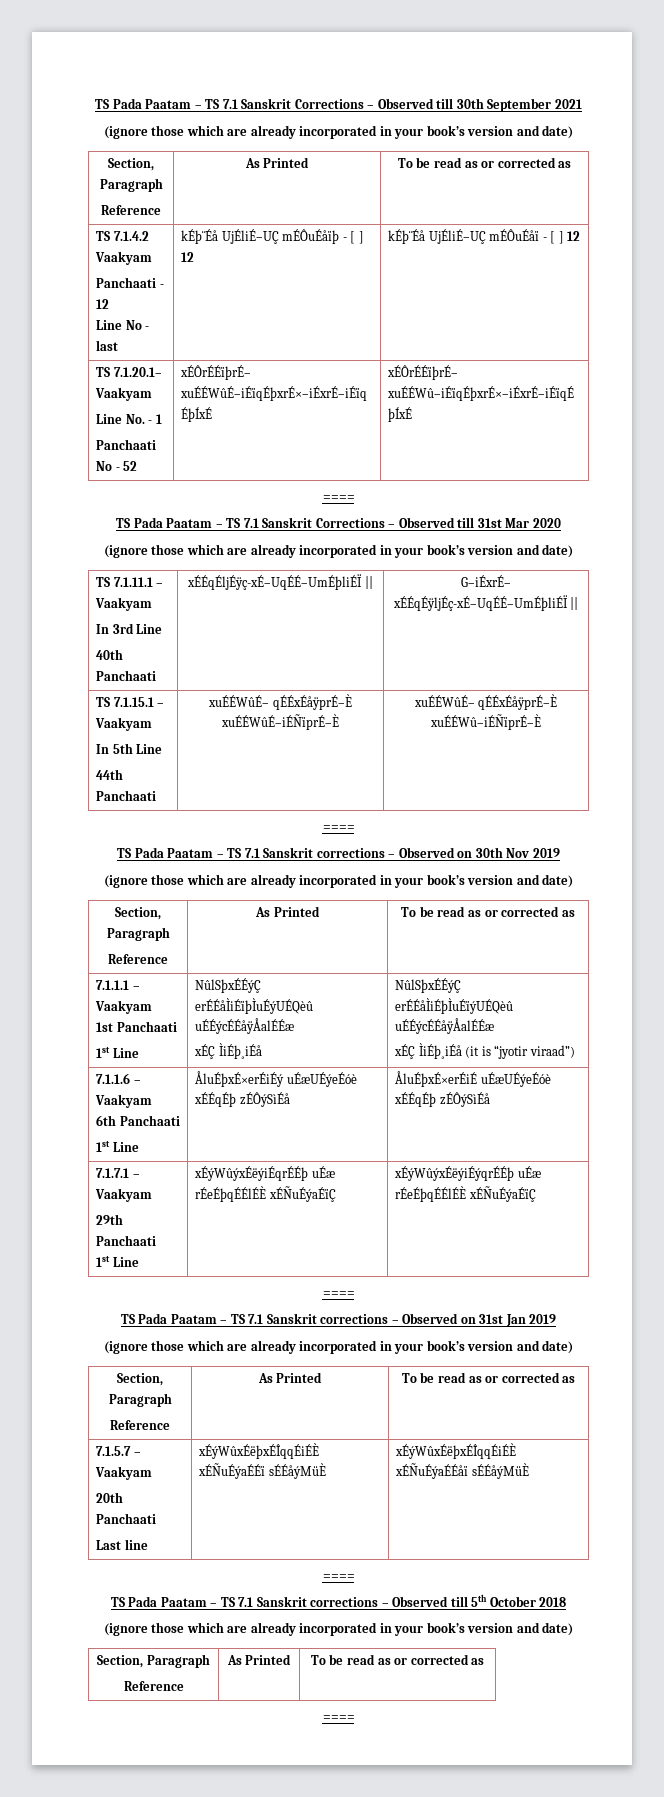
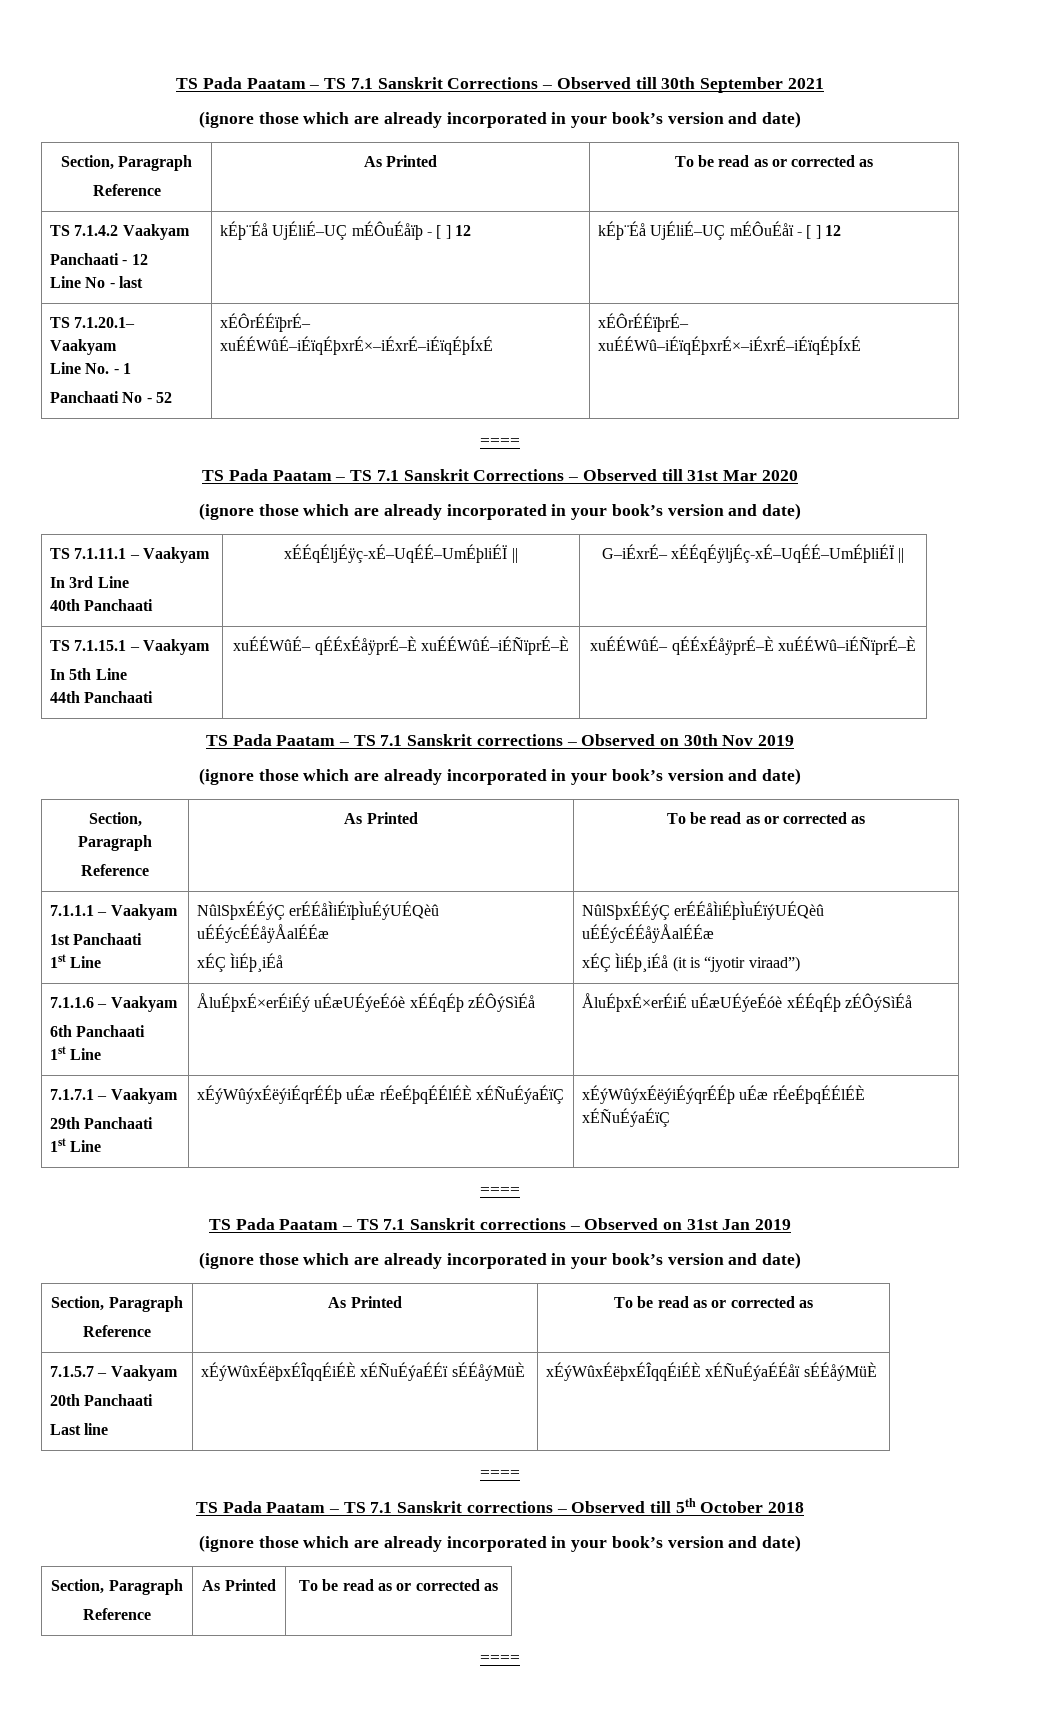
  TS 7.1.15.1 – Vaakyam
  In 5th Line
  44th Panchaati | xuÉÉWûÉ– qÉÉxÉåÿprÉ–È xuÉÉWûÉ–iÉÑïprÉ–È | xuÉÉWûÉ– qÉÉxÉåÿprÉ–È xuÉÉWû–iÉÑïprÉ–È
- ====

